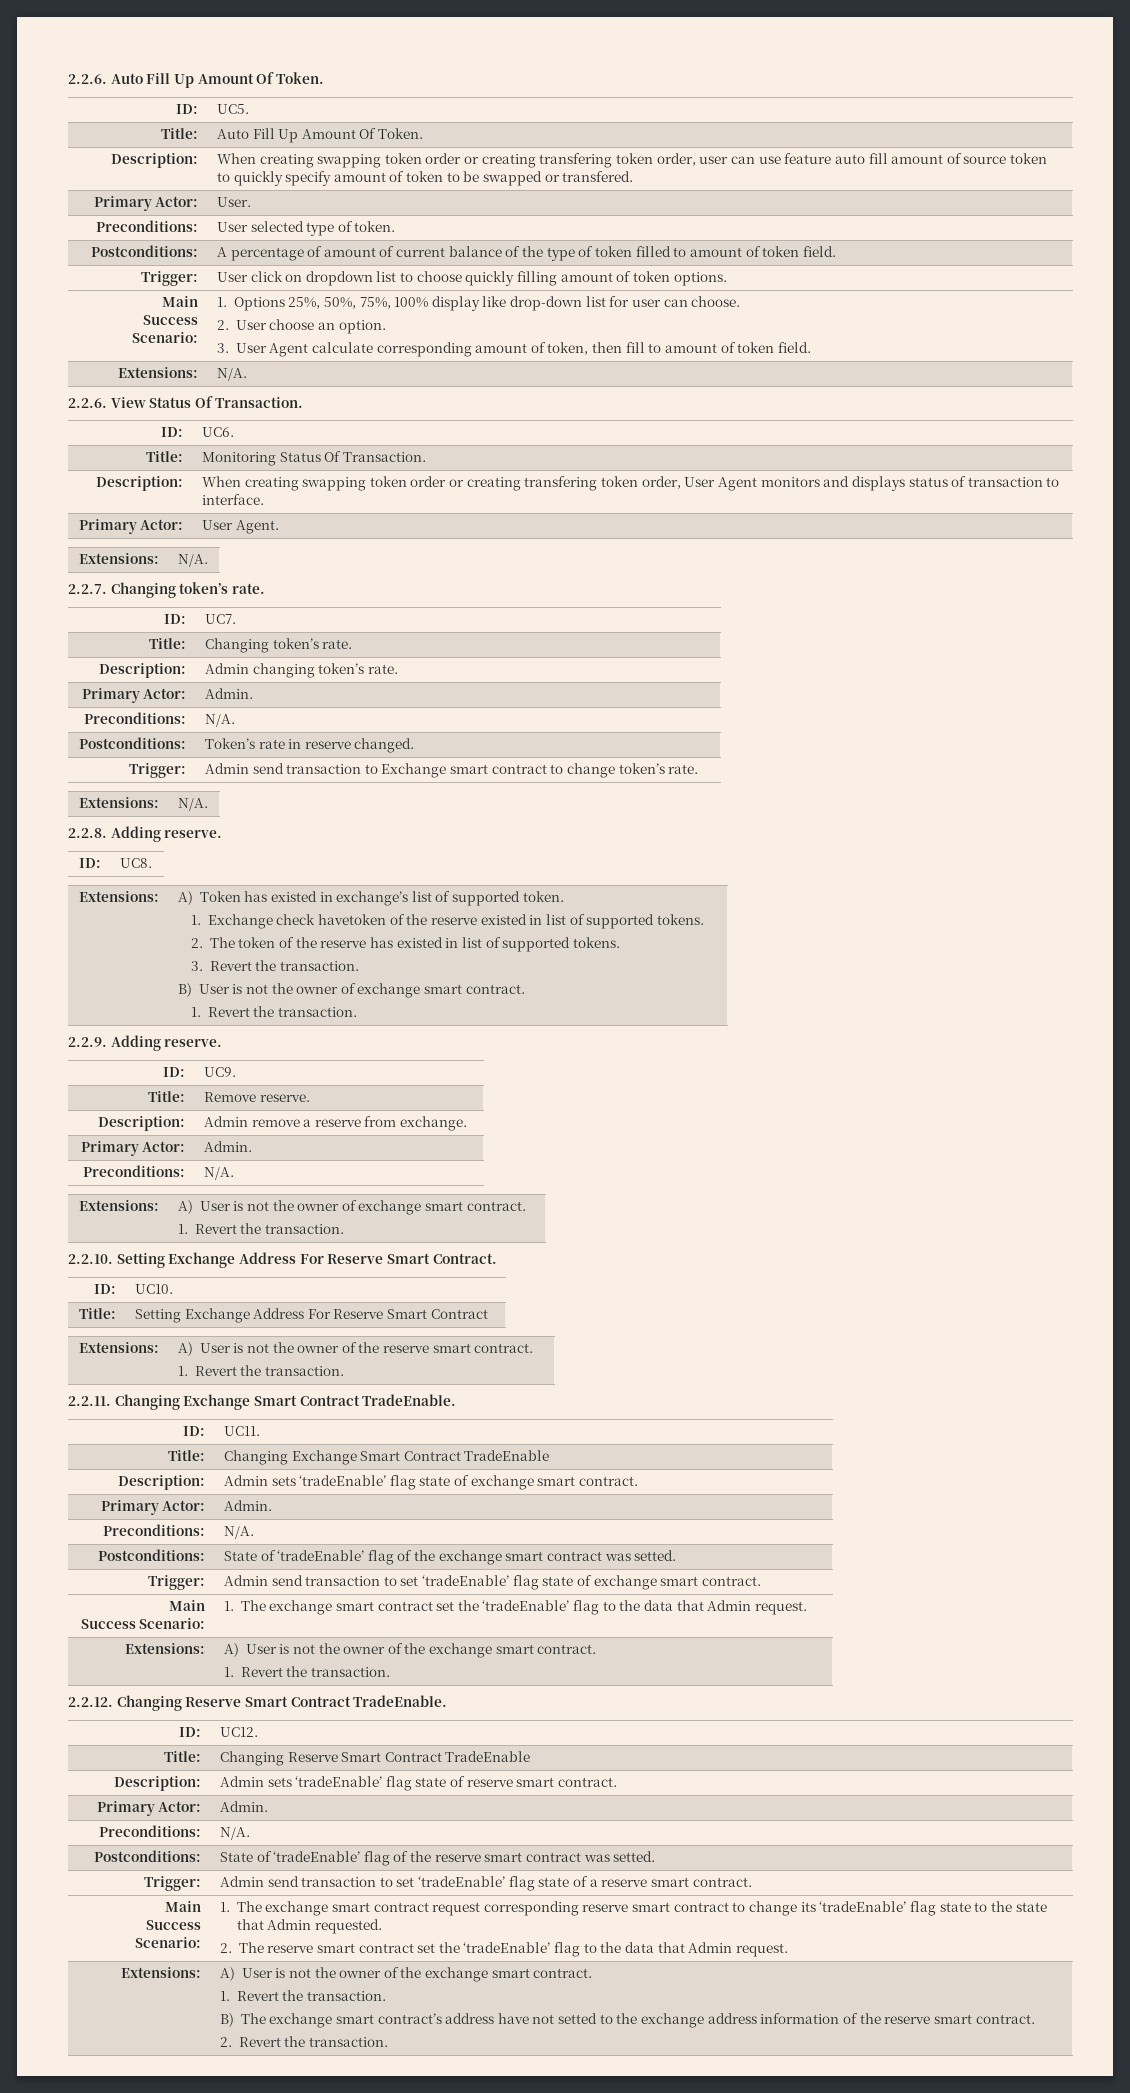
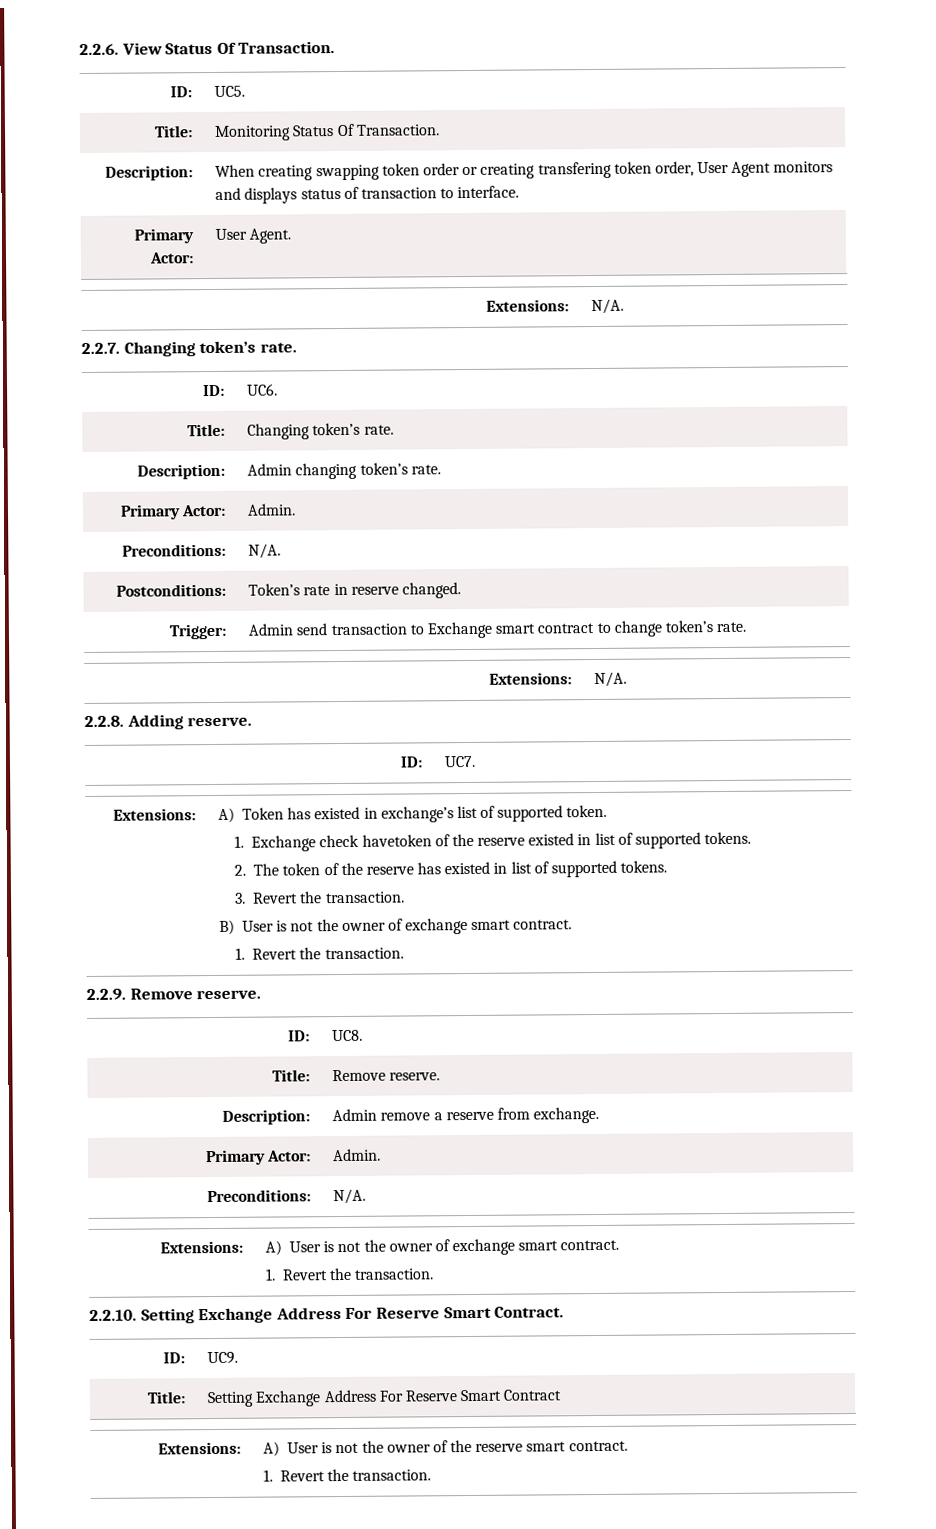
- 2.2.6. Auto Fill Up Amount Of Token.
- ID: | UC5.
- Title: | Auto Fill Up Amount Of Token.
- Description: | When creating swapping token order or creating transfering token order, user can use feature auto fill amount of source token to quickly specify amount of token to be swapped or transfered.
- Primary Actor: | User.
- Preconditions: | User selected type of token.
- Postconditions: | A percentage of amount of current balance of the type of token filled to amount of token field.
- Trigger: | User click on dropdown list to choose quickly filling amount of token options.
- Main
- Success Scenario: | 1. Options 25%, 50%, 75%, 100% display like drop-down list for user can choose.
- 2. User choose an option.
- 3. User Agent calculate corresponding amount of token, then fill to amount of token field.
- Extensions: | N/A.
- ID: | UC6.
+ ID: | UC5.
- ID: | UC7.
+ ID: | UC6.
- ID: | UC8.
+ ID: | UC7.
- 2.2.9. Adding reserve.
- ID: | UC9.
+ 2.2.9. Remove reserve.
+ ID: | UC8.
- ID: | UC10.
+ ID: | UC9.
- 2.2.11. Changing Exchange Smart Contract TradeEnable.
- ID: | UC11.
- Title: | Changing Exchange Smart Contract TradeEnable
- Description: | Admin sets ‘tradeEnable’ flag state of exchange smart contract.
- Primary Actor: | Admin.
- Preconditions: | N/A.
- Postconditions: | State of ‘tradeEnable’ flag of the exchange smart contract was setted.
- Trigger: | Admin send transaction to set ‘tradeEnable’ flag state of exchange smart contract.
- Main
- Success Scenario: | 1. The exchange smart contract set the ‘tradeEnable’ flag to the data that Admin request.
- Extensions: | A) User is not the owner of the exchange smart contract.
- 1. Revert the transaction.
- 2.2.12. Changing Reserve Smart Contract TradeEnable.
- ID: | UC12.
- Title: | Changing Reserve Smart Contract TradeEnable
- Description: | Admin sets ‘tradeEnable’ flag state of reserve smart contract.
- Primary Actor: | Admin.
- Preconditions: | N/A.
- Postconditions: | State of ‘tradeEnable’ flag of the reserve smart contract was setted.
- Trigger: | Admin send transaction to set ‘tradeEnable’ flag state of a reserve smart contract.
- Main
- Success Scenario: | 1. The exchange smart contract request corresponding reserve smart contract to change its ‘tradeEnable’ flag state to the state that Admin requested.
- 2. The reserve smart contract set the ‘tradeEnable’ flag to the data that Admin request.
- Extensions: | A) User is not the owner of the exchange smart contract.
- 1. Revert the transaction.
- B) The exchange smart contract’s address have not setted to the exchange address information of the reserve smart contract.
- 2. Revert the transaction.

